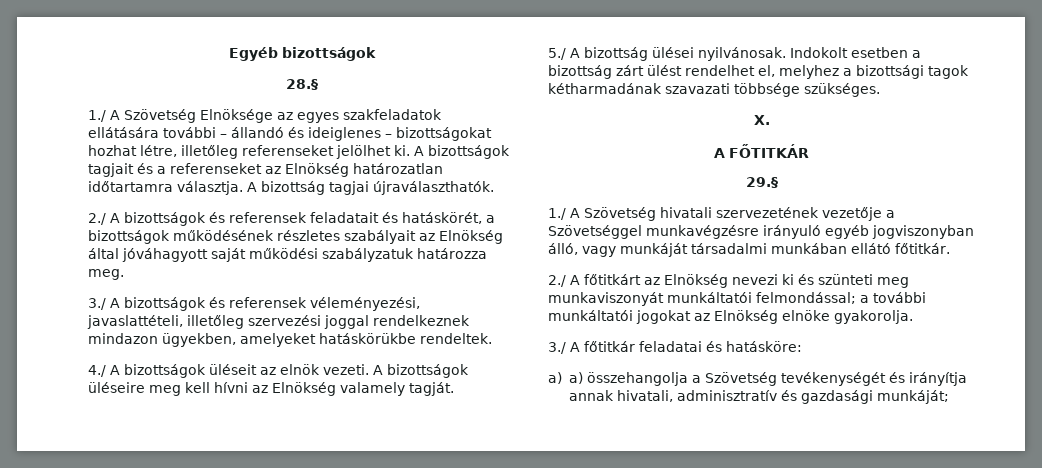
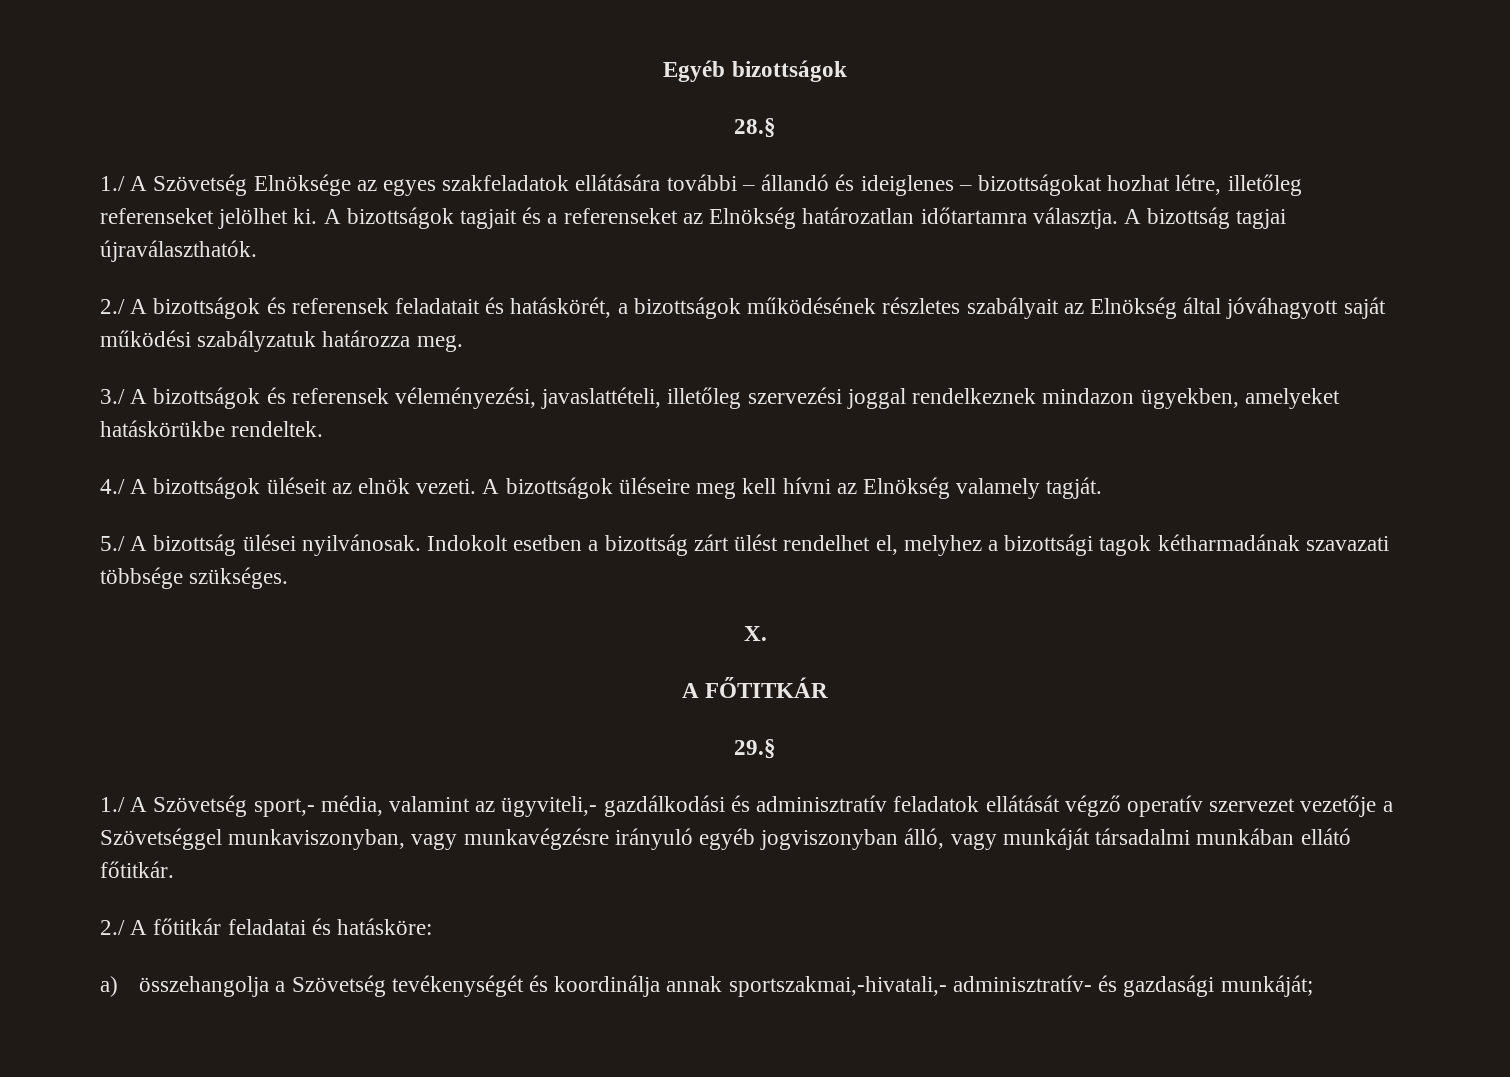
- 1./ A Szövetség hivatali szervezetének vezetője a Szövetséggel munkavégzésre irányuló egyéb jogviszonyban álló, vagy munkáját társadalmi munkában ellátó főtitkár.
+ 1./ A Szövetség sport,- média, valamint az ügyviteli,- gazdálkodási és adminisztratív feladatok ellátását végző operatív szervezet vezetője a Szövetséggel munkaviszonyban, vagy munkavégzésre irányuló egyéb jogviszonyban álló, vagy munkáját társadalmi munkában ellátó főtitkár.
- 2./ A főtitkárt az Elnökség nevezi ki és szünteti meg munkaviszonyát munkáltatói felmondással; a további munkáltatói jogokat az Elnökség elnöke gyakorolja.
- 3./ A főtitkár feladatai és hatásköre:
+ 2./ A főtitkár feladatai és hatásköre:
- a) a) összehangolja a Szövetség tevékenységét és irányítja annak hivatali, adminisztratív és gazdasági munkáját;
+ a) összehangolja a Szövetség tevékenységét és koordinálja annak sportszakmai,-hivatali,- adminisztratív- és gazdasági munkáját;

